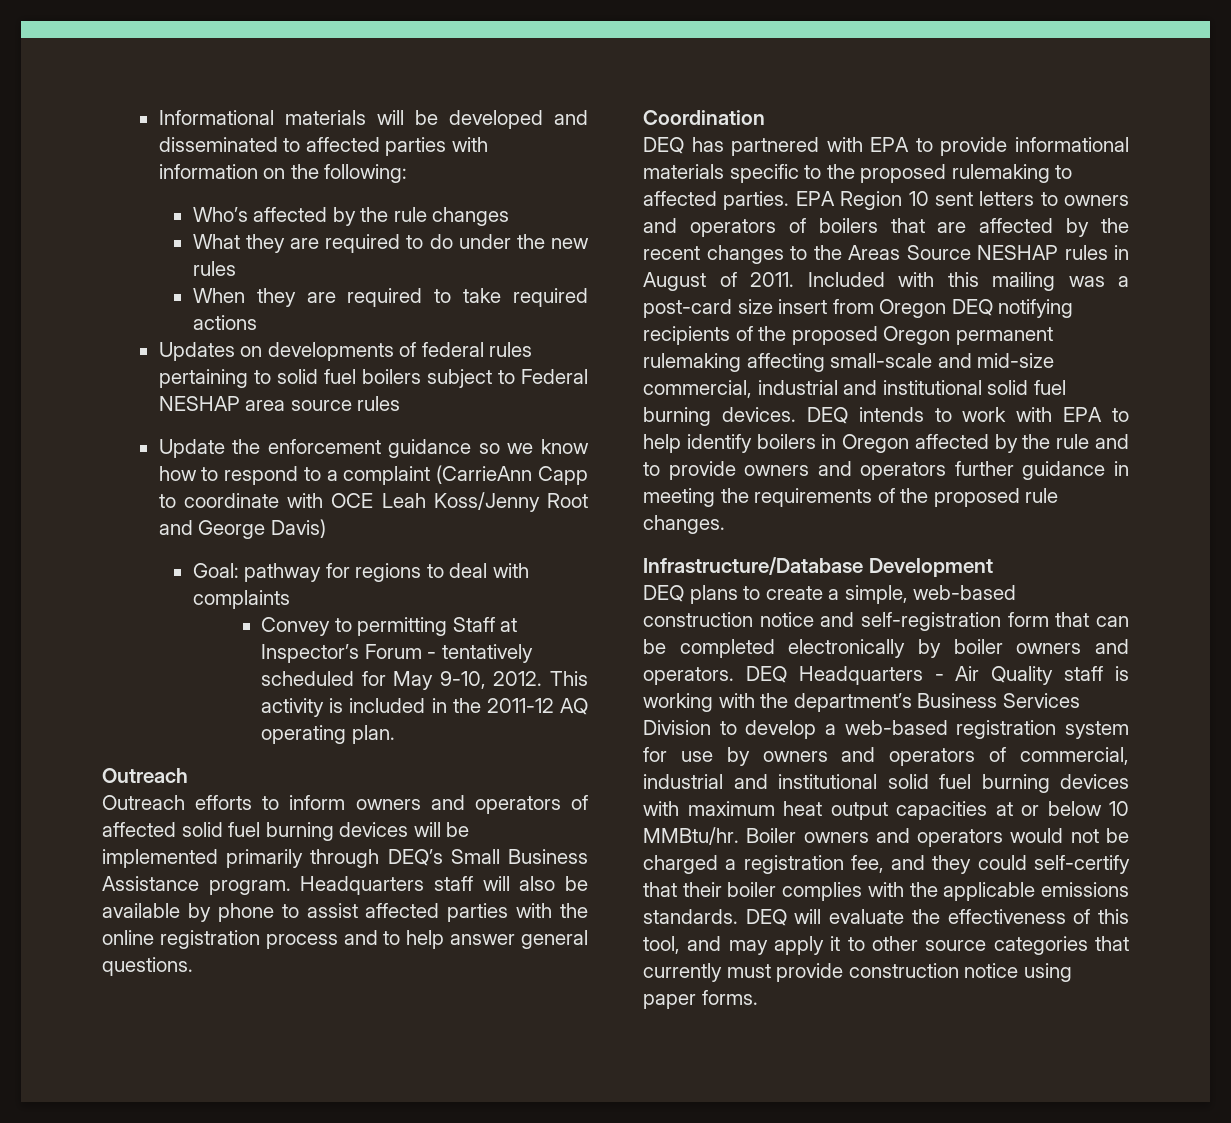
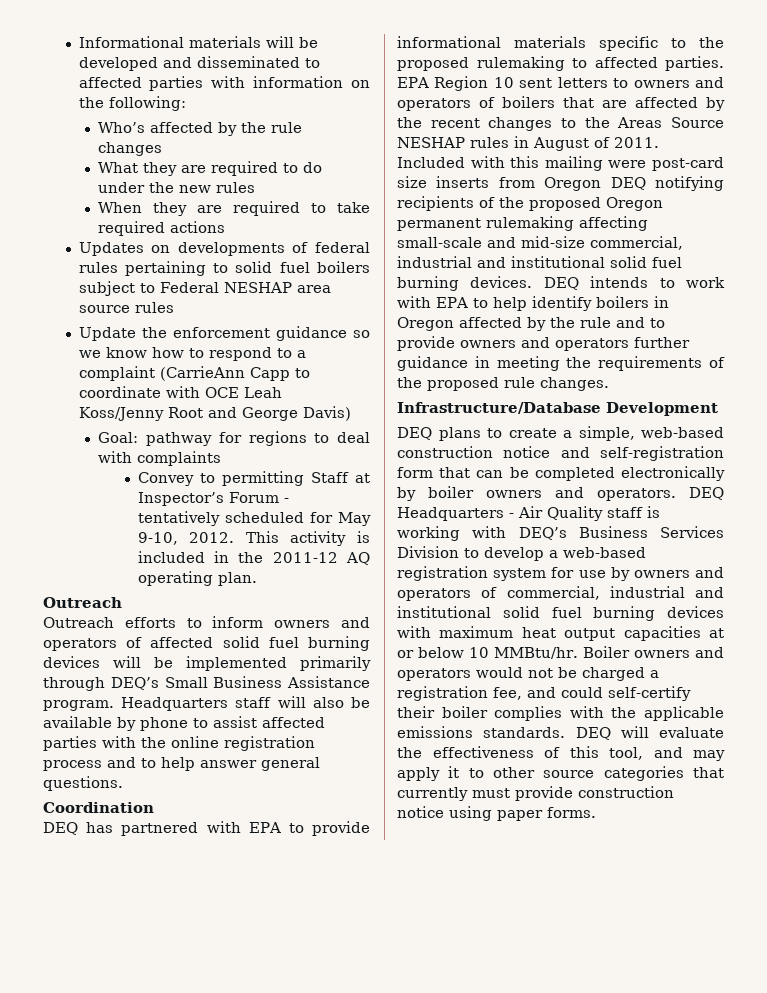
- Included with this mailing was a post-card size insert from Oregon DEQ notifying recipients of the proposed Oregon permanent rulemaking affecting small-scale and mid-size commercial, industrial and institutional solid fuel burning devices.
+ Included with this mailing were post-card size inserts from Oregon DEQ notifying recipients of the proposed Oregon permanent rulemaking affecting small-scale and mid-size commercial, industrial and institutional solid fuel burning devices.
- DEQ Headquarters - Air Quality staff is working with the department’s Business Services Division to develop a web-based registration system for use by owners and operators of commercial, industrial and institutional solid fuel burning devices with maximum heat output capacities at or below 10 MMBtu/hr.
+ DEQ Headquarters - Air Quality staff is working with DEQ’s Business Services Division to develop a web-based registration system for use by owners and operators of commercial, industrial and institutional solid fuel burning devices with maximum heat output capacities at or below 10 MMBtu/hr.
- Boiler owners and operators would not be charged a registration fee, and they could self-certify that their boiler complies with the applicable emissions standards.
+ Boiler owners and operators would not be charged a registration fee, and could self-certify their boiler complies with the applicable emissions standards.

